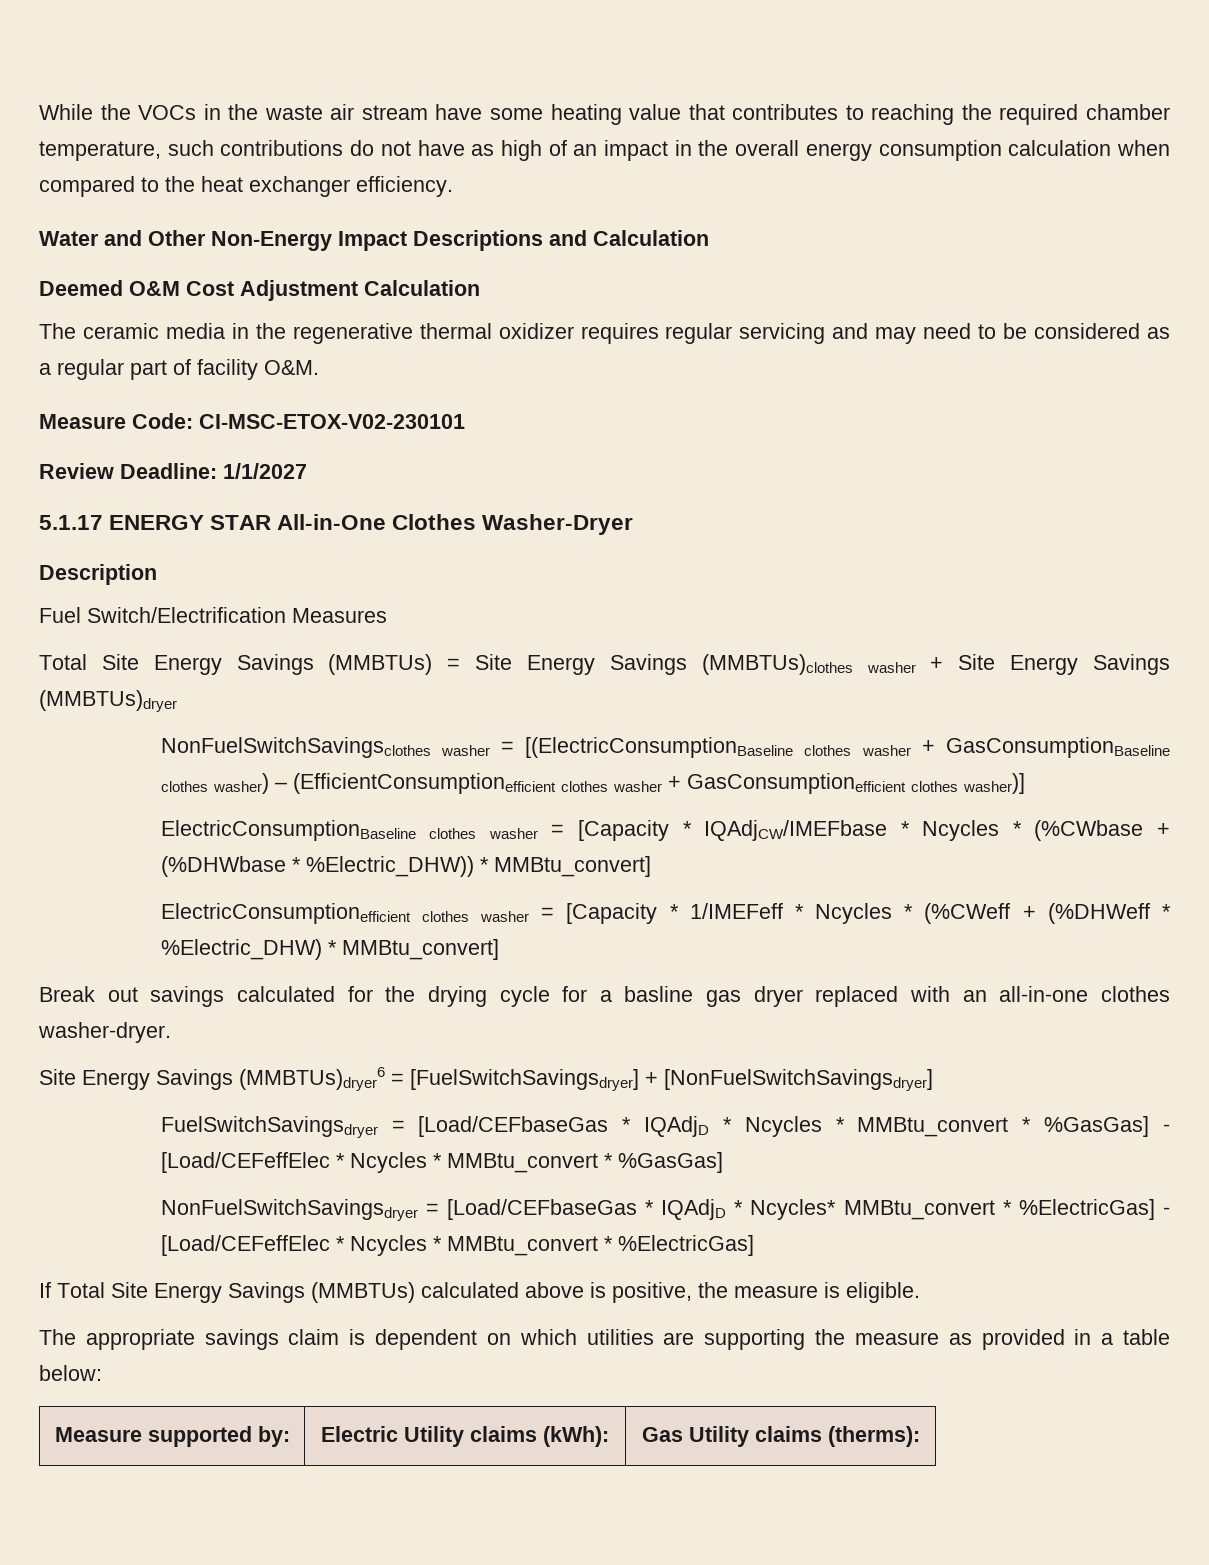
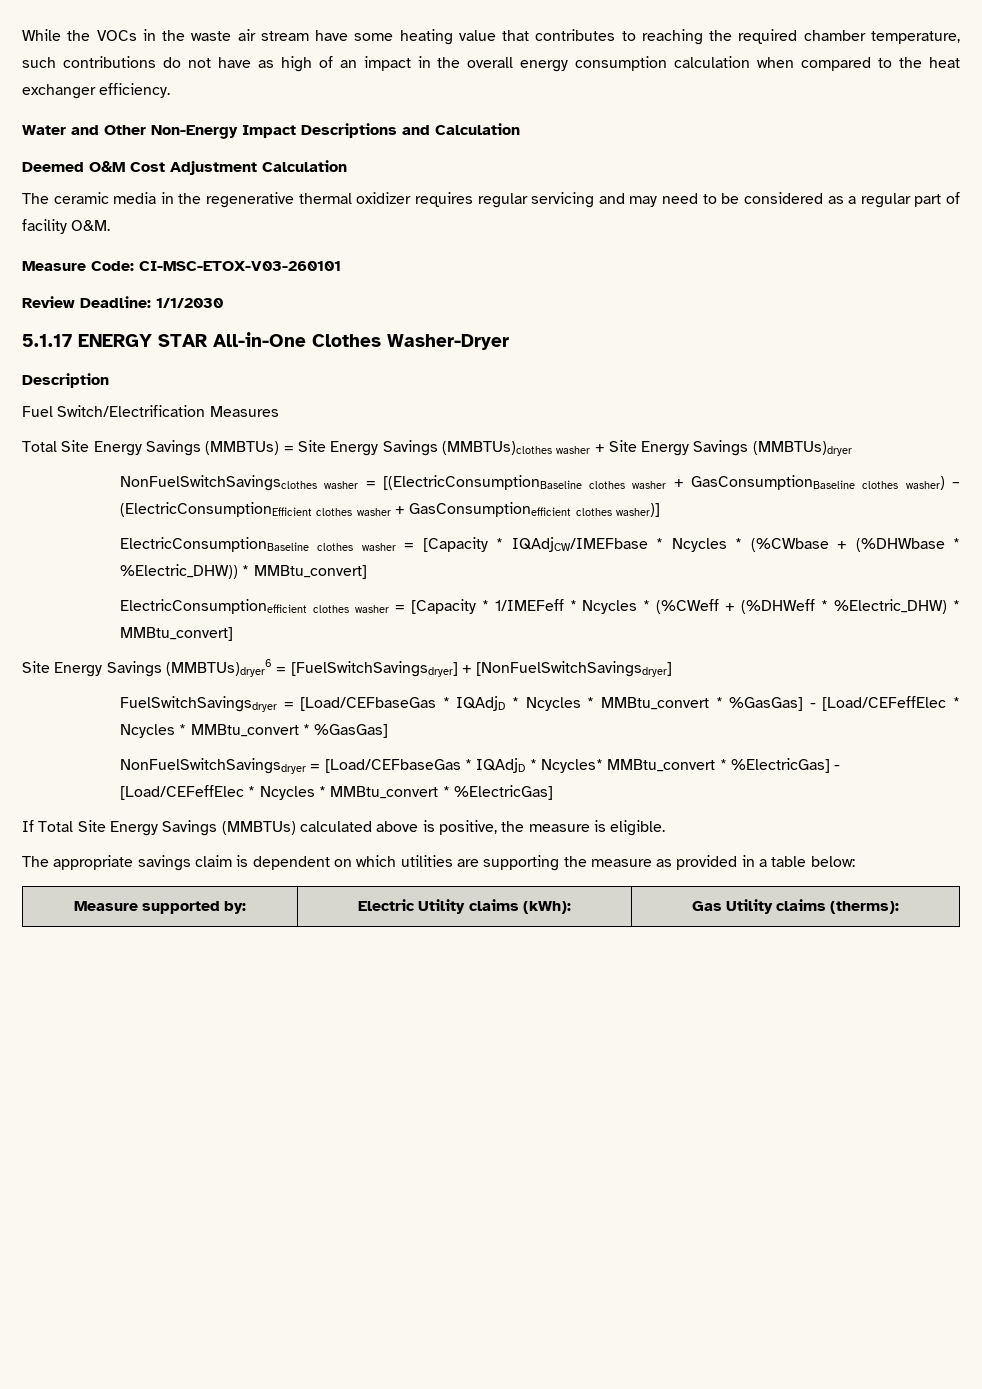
- Measure Code: CI-MSC-ETOX-V02-230101
+ Measure Code: CI-MSC-ETOX-V03-260101
- Review Deadline: 1/1/2027
+ Review Deadline: 1/1/2030
- NonFuelSwitchSavingsclothes washer = [(ElectricConsumptionBaseline clothes washer + GasConsumptionBaseline clothes washer) – (EfficientConsumptionefficient clothes washer + GasConsumptionefficient clothes washer)]
+ NonFuelSwitchSavingsclothes washer = [(ElectricConsumptionBaseline clothes washer + GasConsumptionBaseline clothes washer) – (ElectricConsumptionEfficient clothes washer + GasConsumptionefficient clothes washer)]
- Break out savings calculated for the drying cycle for a basline gas dryer replaced with an all-in-one clothes washer-dryer.

